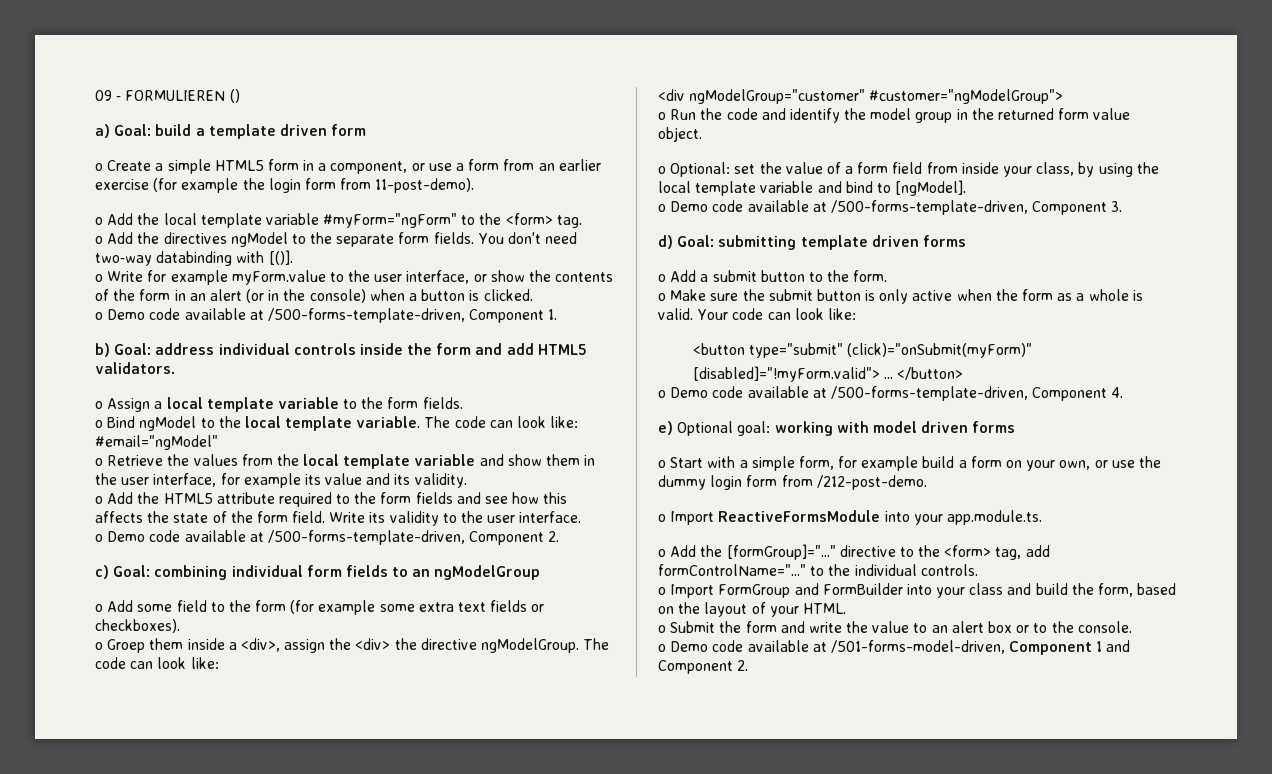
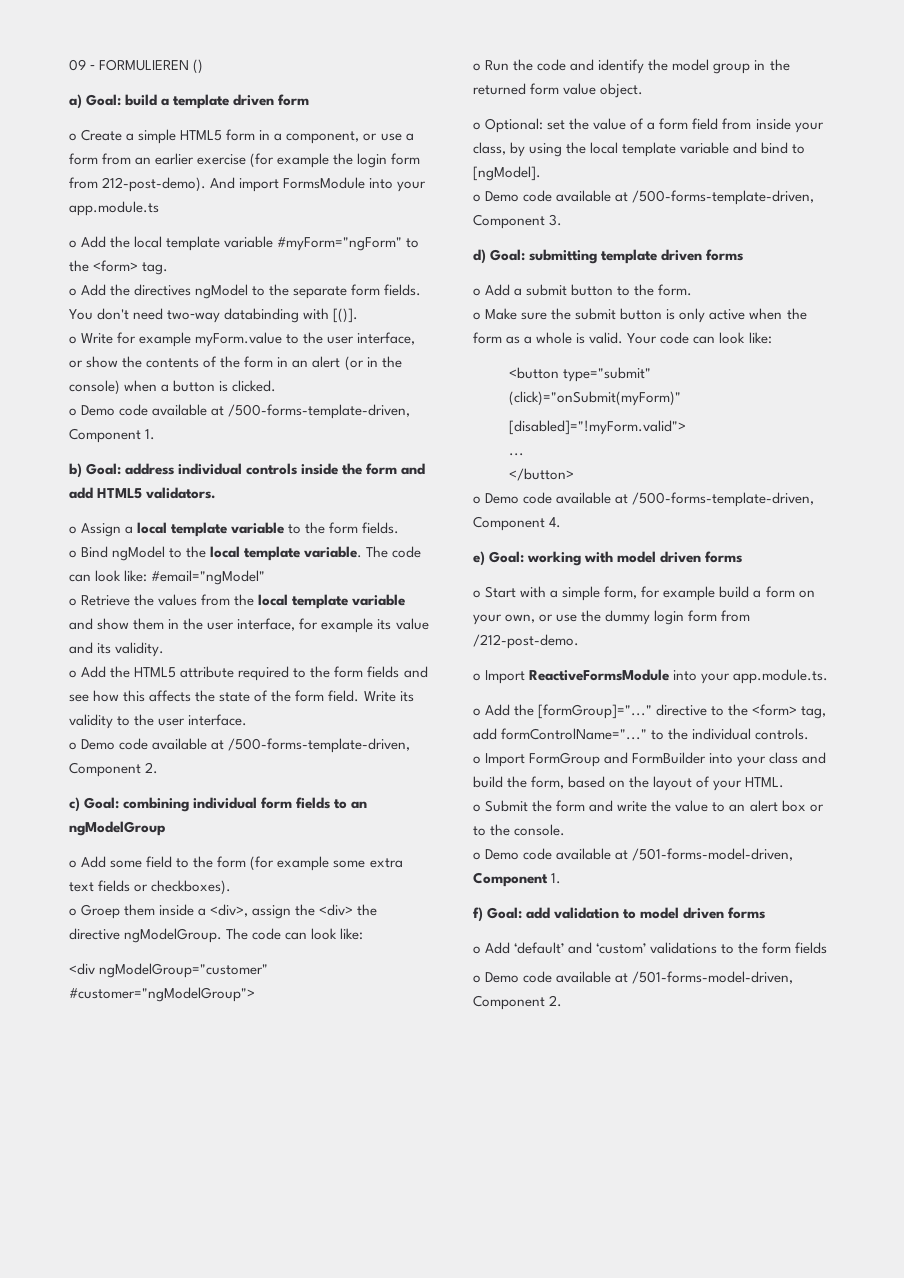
- o Create a simple HTML5 form in a component, or use a form from an earlier exercise (for example the login form from 11-post-demo).
+ o Create a simple HTML5 form in a component, or use a form from an earlier exercise (for example the login form from 212-post-demo). And import FormsModule into your app.module.ts
- <button type="submit" (click)="onSubmit(myForm)"
+ <button type="submit"
+ (click)="onSubmit(myForm)"
- [disabled]="!myForm.valid"> ... </button>
+ [disabled]="!myForm.valid">
+ ...
+ </button>
- e) Optional goal: working with model driven forms
+ e) Goal: working with model driven forms
- o Demo code available at /501-forms-model-driven, Component 1 and Component 2.
+ o Demo code available at /501-forms-model-driven, Component 1.
+ f) Goal: add validation to model driven forms
+ o Add ‘default’ and ‘custom’ validations to the form fields
+ o Demo code available at /501-forms-model-driven, Component 2.

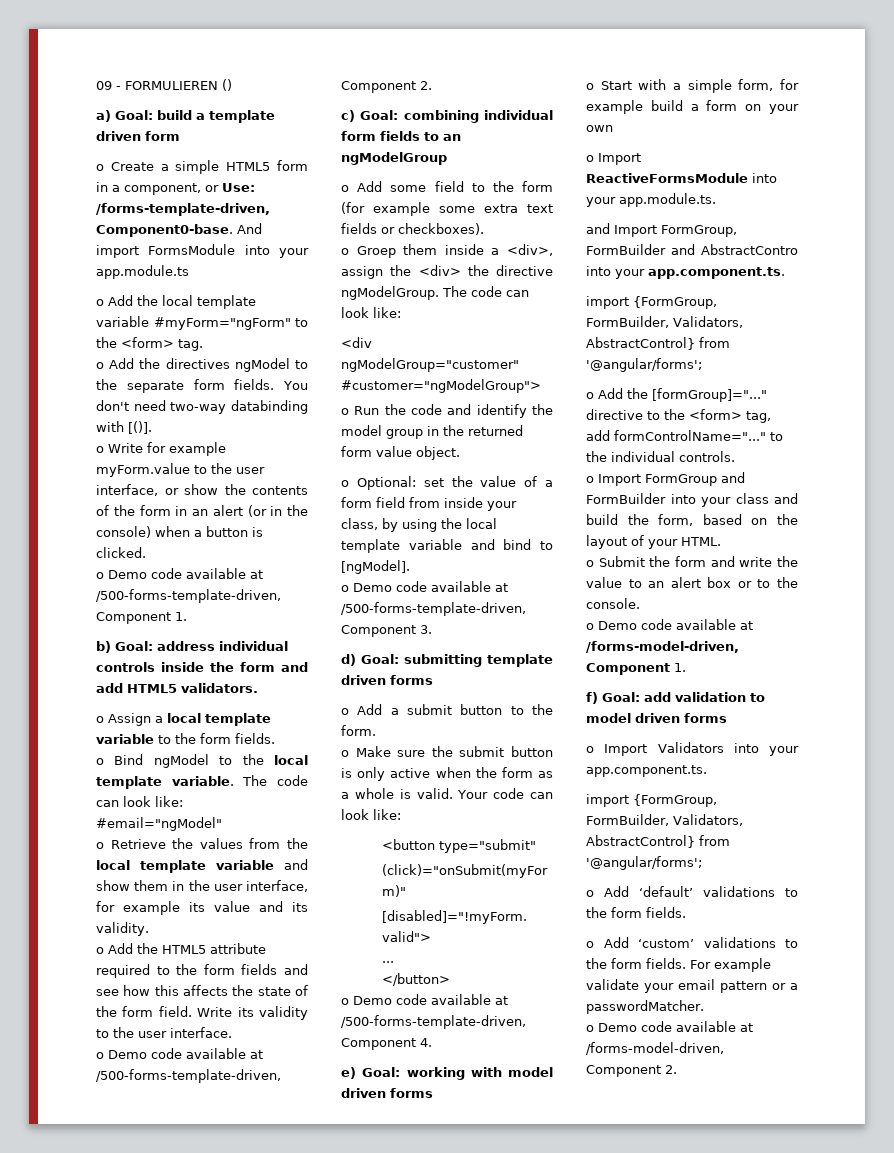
- o Create a simple HTML5 form in a component, or use a form from an earlier exercise (for example the login form from 212-post-demo).
+ o Create a simple HTML5 form in a component, or Use: /forms-template-driven, Component0-base.
- o Start with a simple form, for example build a form on your own, or use the dummy login form from /212-post-demo.
+ o Start with a simple form, for example build a form on your own
+ and Import FormGroup, FormBuilder and AbstractContro into your app.component.ts.
+ import {FormGroup, FormBuilder, Validators, AbstractControl} from '@angular/forms';
- o Demo code available at /501-forms-model-driven, Component 1.
+ o Demo code available at /forms-model-driven, Component 1.
- o Add ‘default’ and ‘custom’ validations to the form fields
- o Demo code available at /501-forms-model-driven, Component 2.
+ o Import Validators into your app.component.ts.
+ import {FormGroup, FormBuilder, Validators, AbstractControl} from '@angular/forms';
+ o Add ‘default’ validations to the form fields.
+ o Add ‘custom’ validations to the form fields. For example validate your email pattern or a passwordMatcher.
+ o Demo code available at /forms-model-driven, Component 2.

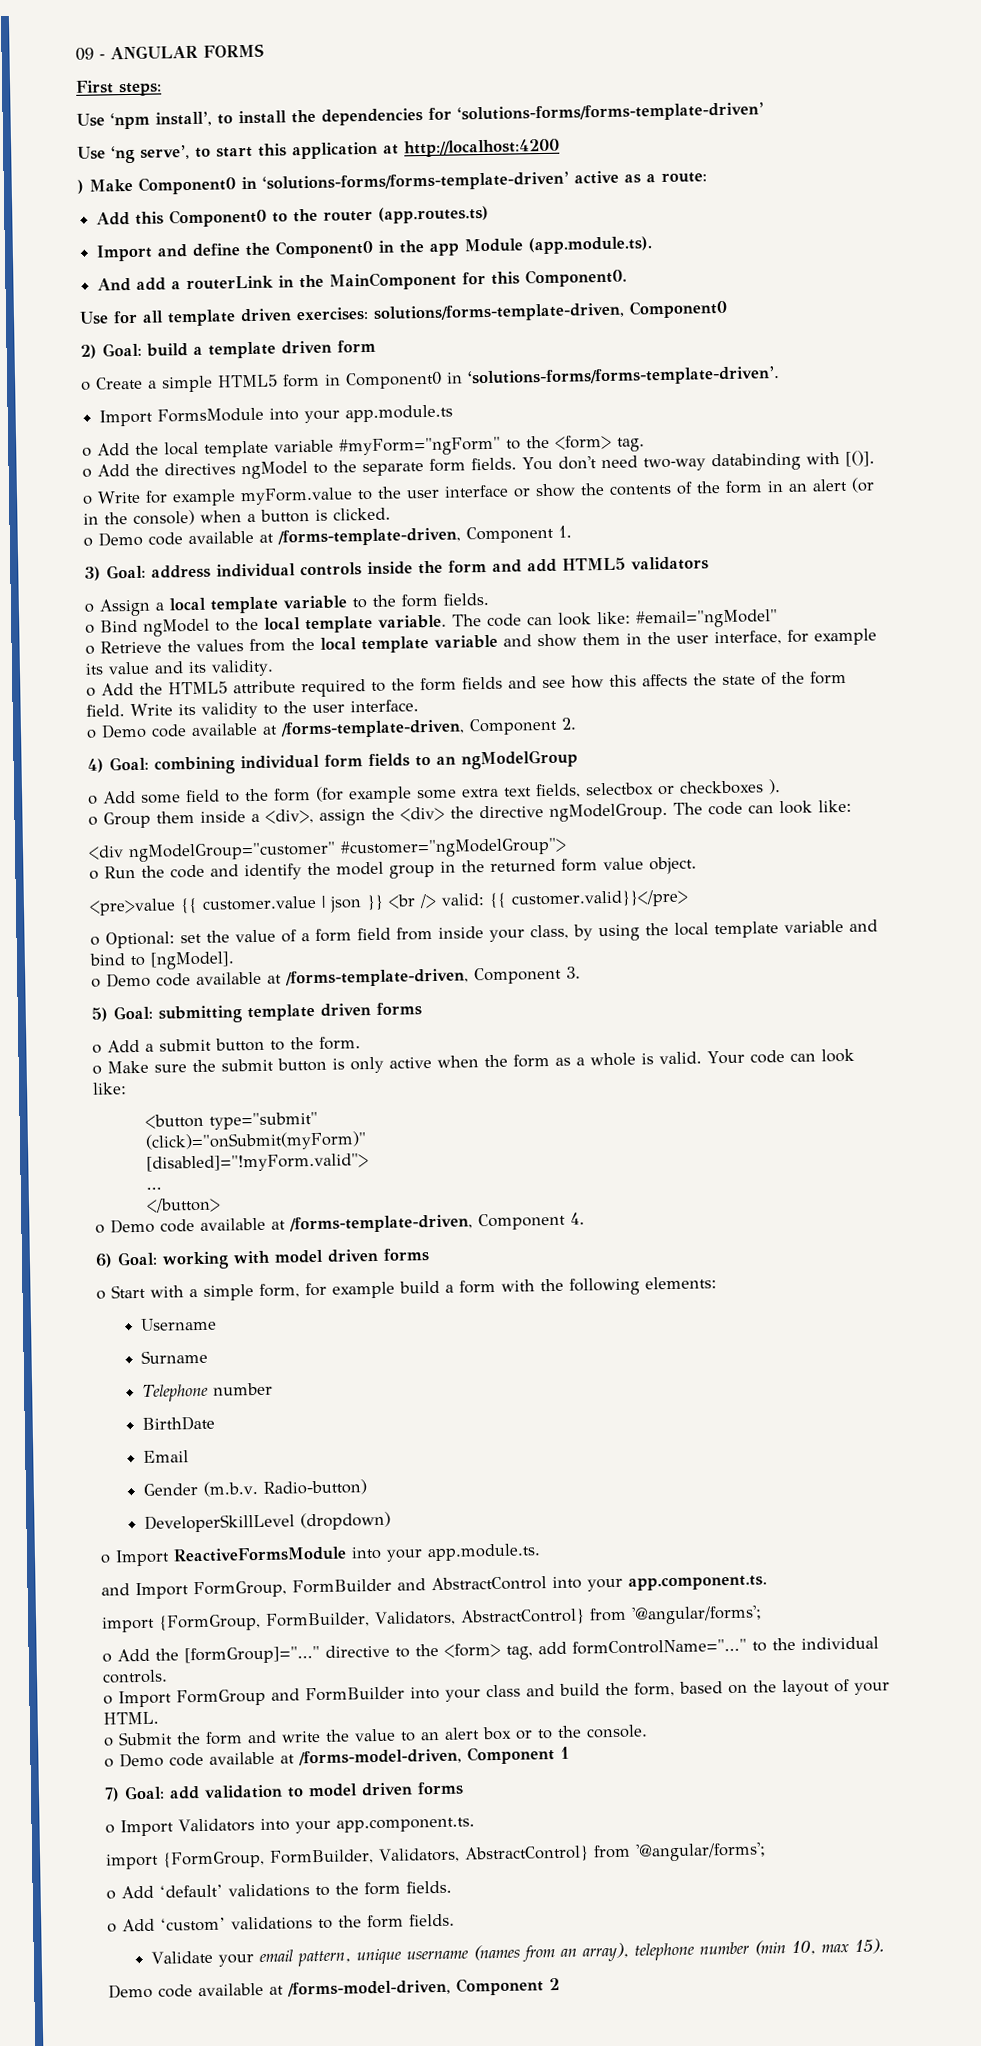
- 09 ‐ FORMULIEREN ()
- a) Goal: build a template driven form
+ 09 ‐ ANGULAR FORMS
+ First steps:
+ Use ‘npm install’, to install the dependencies for ‘solutions-forms/forms-template-driven’
+ Use ‘ng serve’, to start this application at http://localhost:4200
+ ) Make Component0 in ‘solutions-forms/forms-template-driven’ active as a route:
+ Add this Component0 to the router (app.routes.ts)
+ Import and define the Component0 in the app Module (app.module.ts).
+ And add a routerLink in the MainComponent for this Component0.
+ Use for all template driven exercises: solutions/forms-template-driven, Component0
+ 2) Goal: build a template driven form
- o Create a simple HTML5 form in a component, or Use: /forms-template-driven, Component0-base. And import FormsModule into your app.module.ts
+ o Create a simple HTML5 form in Component0 in ‘solutions-forms/forms-template-driven’.
+ Import FormsModule into your app.module.ts
- o Write for example myForm.value to the user interface, or show the contents of the form in an alert (or in the console) when a button is clicked.
+ o Write for example myForm.value to the user interface or show the contents of the form in an alert (or in the console) when a button is clicked.
- o Demo code available at /500-forms-template-driven, Component 1.
- b) Goal: address individual controls inside the form and add HTML5 validators.
+ o Demo code available at /forms-template-driven, Component 1.
+ 3) Goal: address individual controls inside the form and add HTML5 validators
- o Demo code available at /500-forms-template-driven, Component 2.
+ o Demo code available at /forms-template-driven, Component 2.
- c) Goal: combining individual form fields to an ngModelGroup
+ 4) Goal: combining individual form fields to an ngModelGroup
- o Add some field to the form (for example some extra text fields or checkboxes).
- o Groep them inside a <div>, assign the <div> the directive ngModelGroup.
+ o Add some field to the form (for example some extra text fields, selectbox or checkboxes ).
+ o Group them inside a <div>, assign the <div> the directive ngModelGroup.
+ <pre>value {{ customer.value | json }} <br /> valid: {{ customer.valid}}</pre>
- o Demo code available at /500-forms-template-driven, Component 3.
+ o Demo code available at /forms-template-driven, Component 3.
- d) Goal: submitting template driven forms
+ 5) Goal: submitting template driven forms
- o Demo code available at /500-forms-template-driven, Component 4.
+ o Demo code available at /forms-template-driven, Component 4.
- e) Goal: working with model driven forms
+ 6) Goal: working with model driven forms
- o Start with a simple form, for example build a form on your own
+ o Start with a simple form, for example build a form with the following elements:
+ Username
+ Surname
+ Telephone number
+ BirthDate
+ Email
+ Gender (m.b.v. Radio-button)
+ DeveloperSkillLevel (dropdown)
- and Import FormGroup, FormBuilder and AbstractContro into your app.component.ts.
+ and Import FormGroup, FormBuilder and AbstractControl into your app.component.ts.
- o Demo code available at /forms-model-driven, Component 1.
- f) Goal: add validation to model driven forms
+ o Demo code available at /forms-model-driven, Component 1
+ 7) Goal: add validation to model driven forms
- o Add ‘custom’ validations to the form fields. For example validate your email pattern or a passwordMatcher.
- o Demo code available at /forms-model-driven, Component 2.
+ o Add ‘custom’ validations to the form fields.
+ Validate your email pattern, unique username (names from an array), telephone number (min 10, max 15).
+ Demo code available at /forms-model-driven, Component 2

